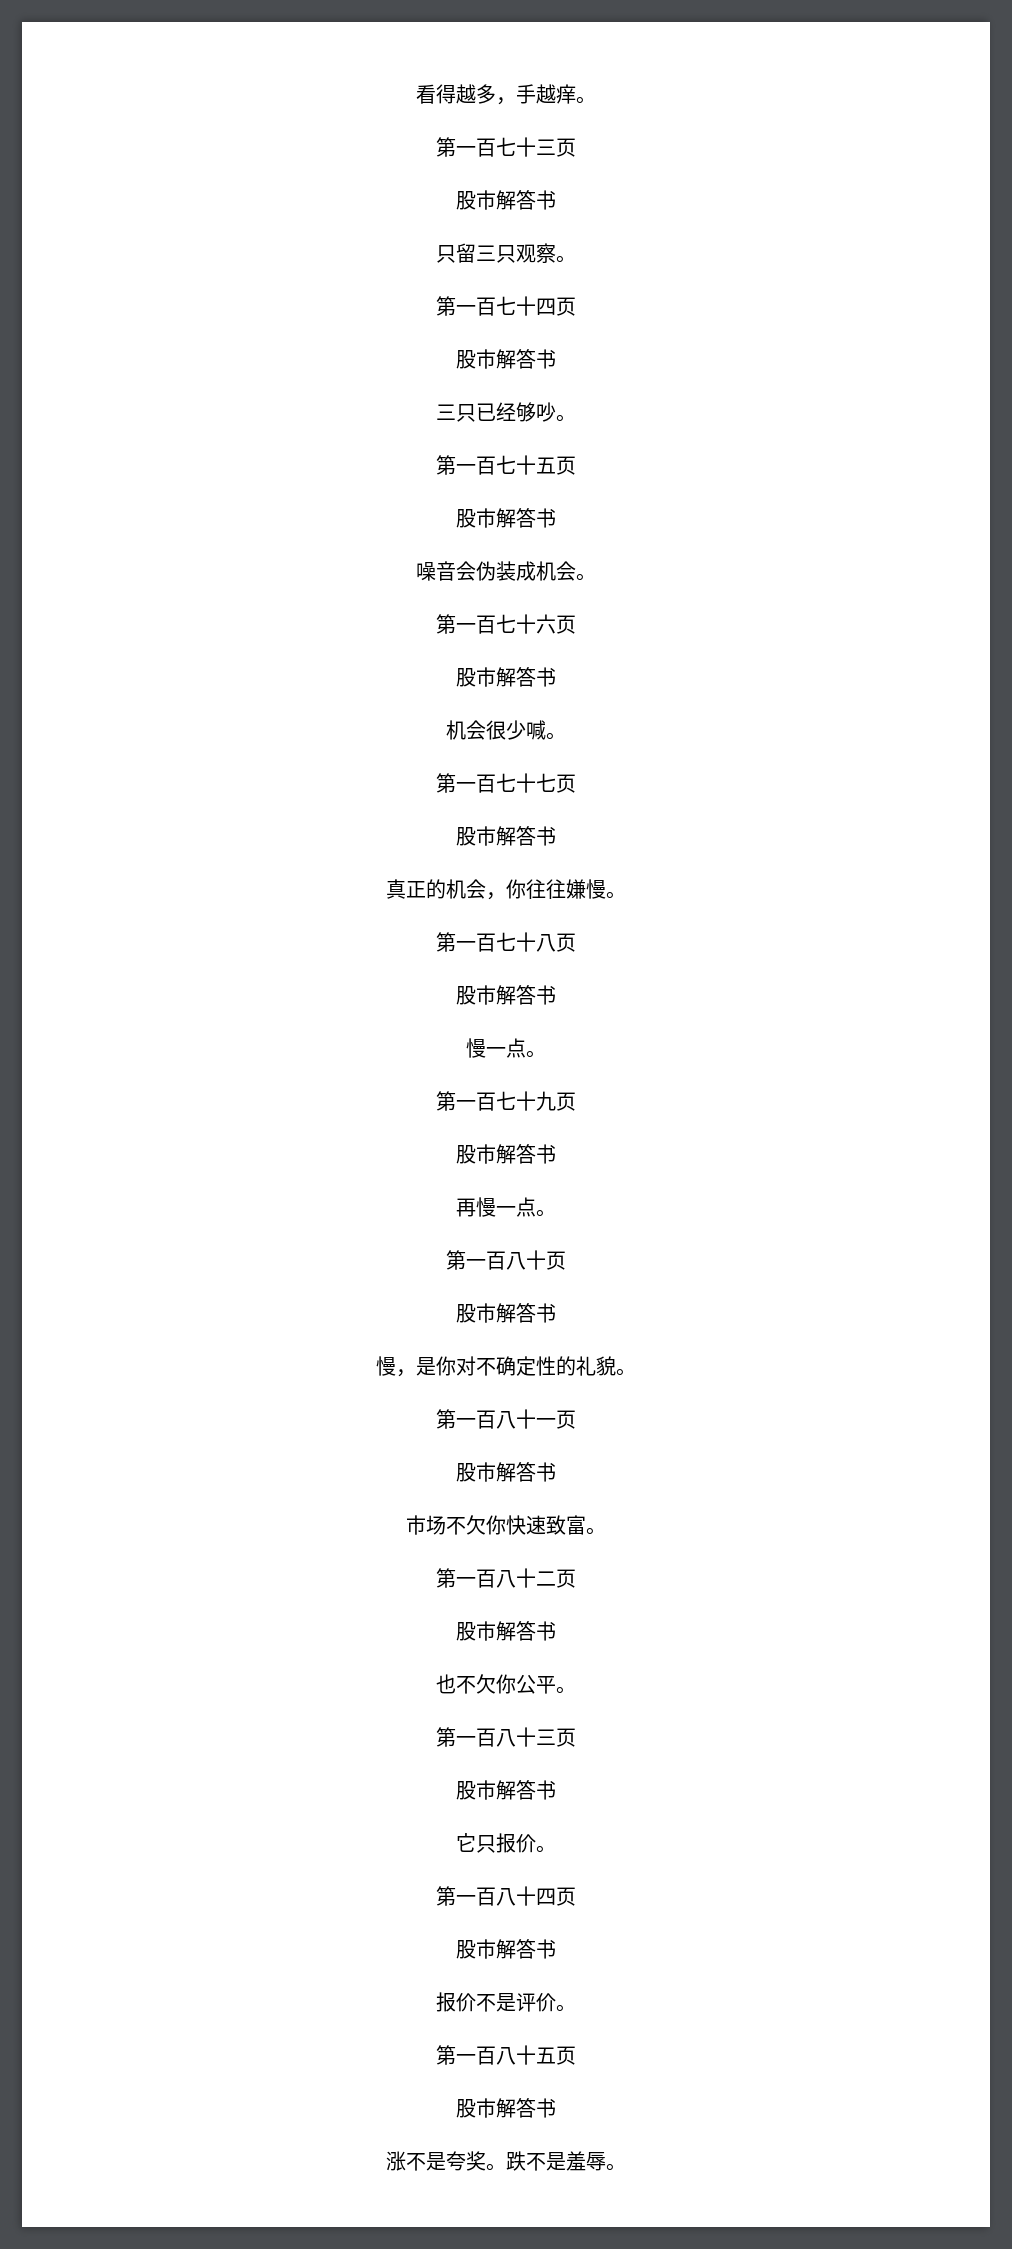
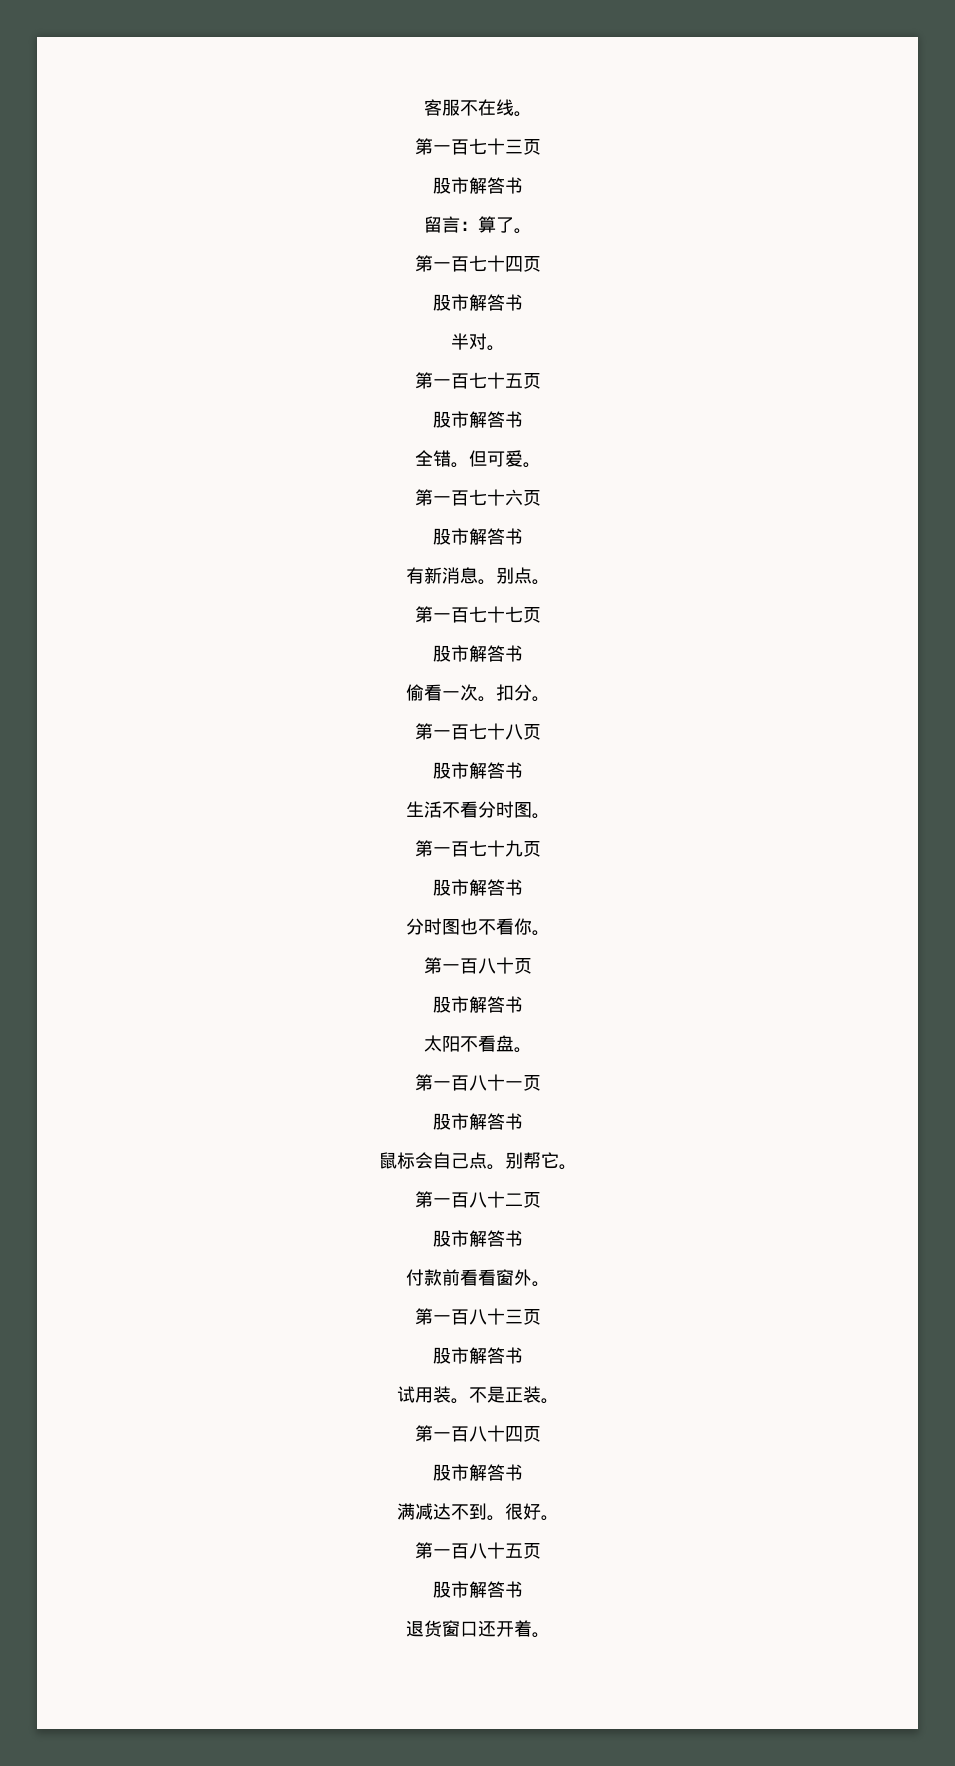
- 看得越多，手越痒。
+ 客服不在线。
- 只留三只观察。
+ 留言：算了。
- 三只已经够吵。
+ 半对。
- 噪音会伪装成机会。
+ 全错。但可爱。
- 机会很少喊。
+ 有新消息。别点。
- 真正的机会，你往往嫌慢。
+ 偷看一次。扣分。
  第一百七十八页
  股市解答书
- 慢一点。
+ 生活不看分时图。
- 再慢一点。
+ 分时图也不看你。
- 慢，是你对不确定性的礼貌。
+ 太阳不看盘。
- 市场不欠你快速致富。
+ 鼠标会自己点。别帮它。
- 也不欠你公平。
+ 付款前看看窗外。
- 它只报价。
+ 试用装。不是正装。
- 报价不是评价。
+ 满减达不到。很好。
- 涨不是夸奖。跌不是羞辱。
+ 退货窗口还开着。

